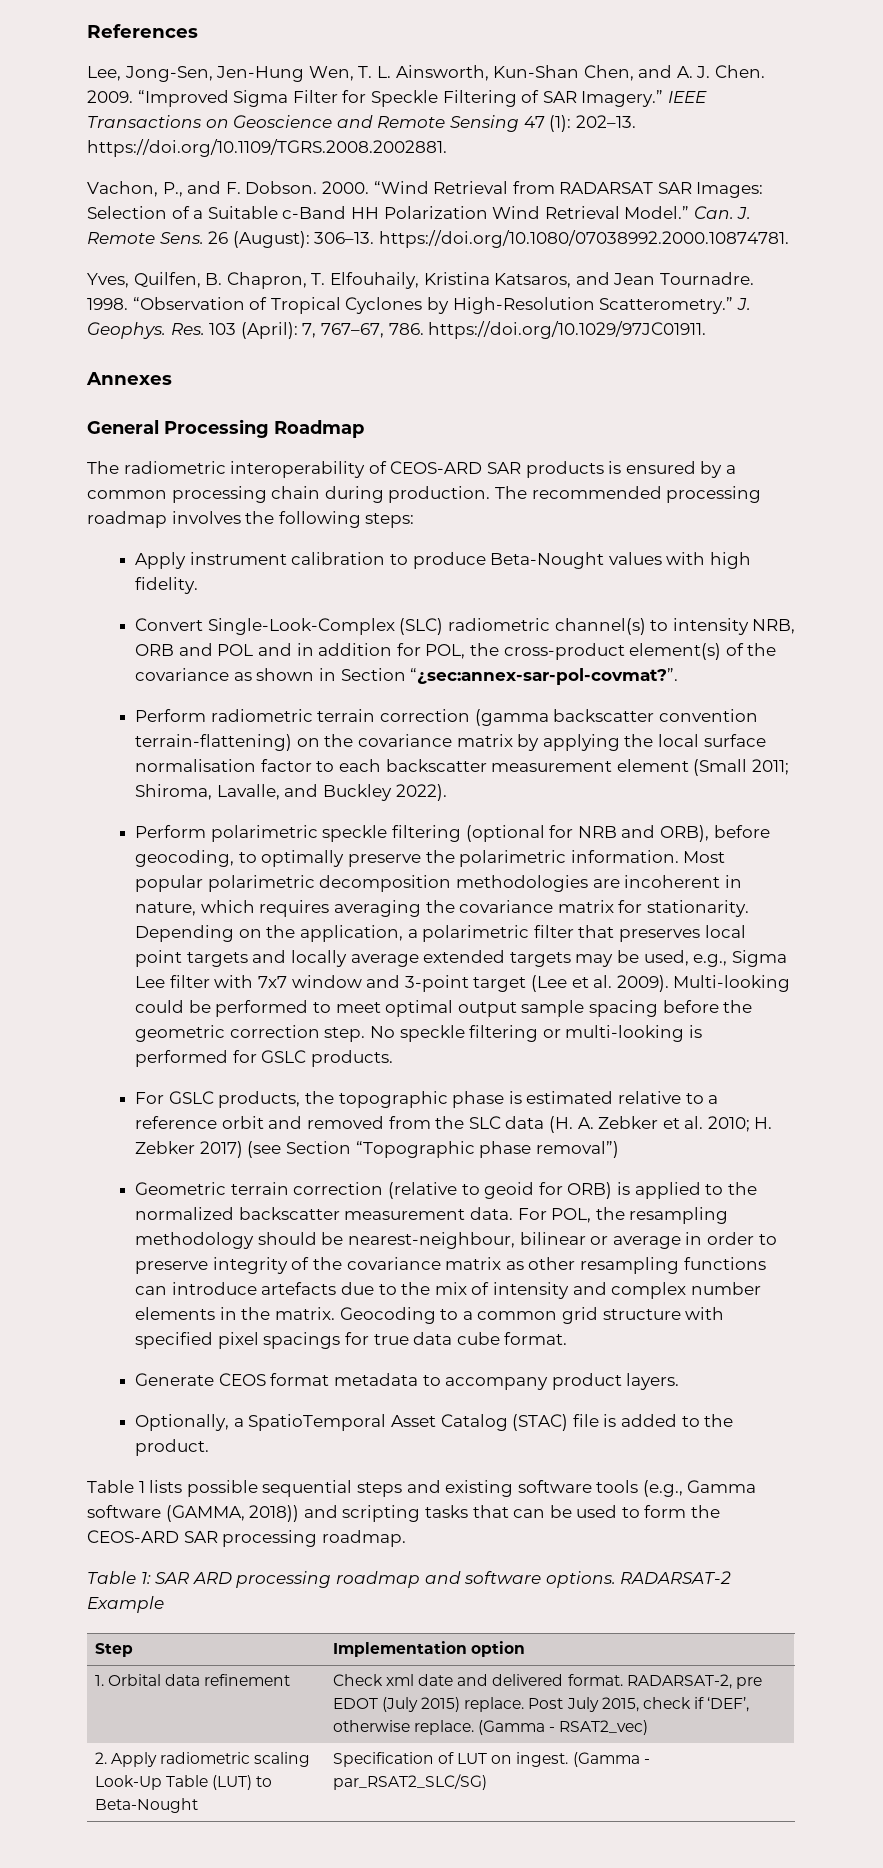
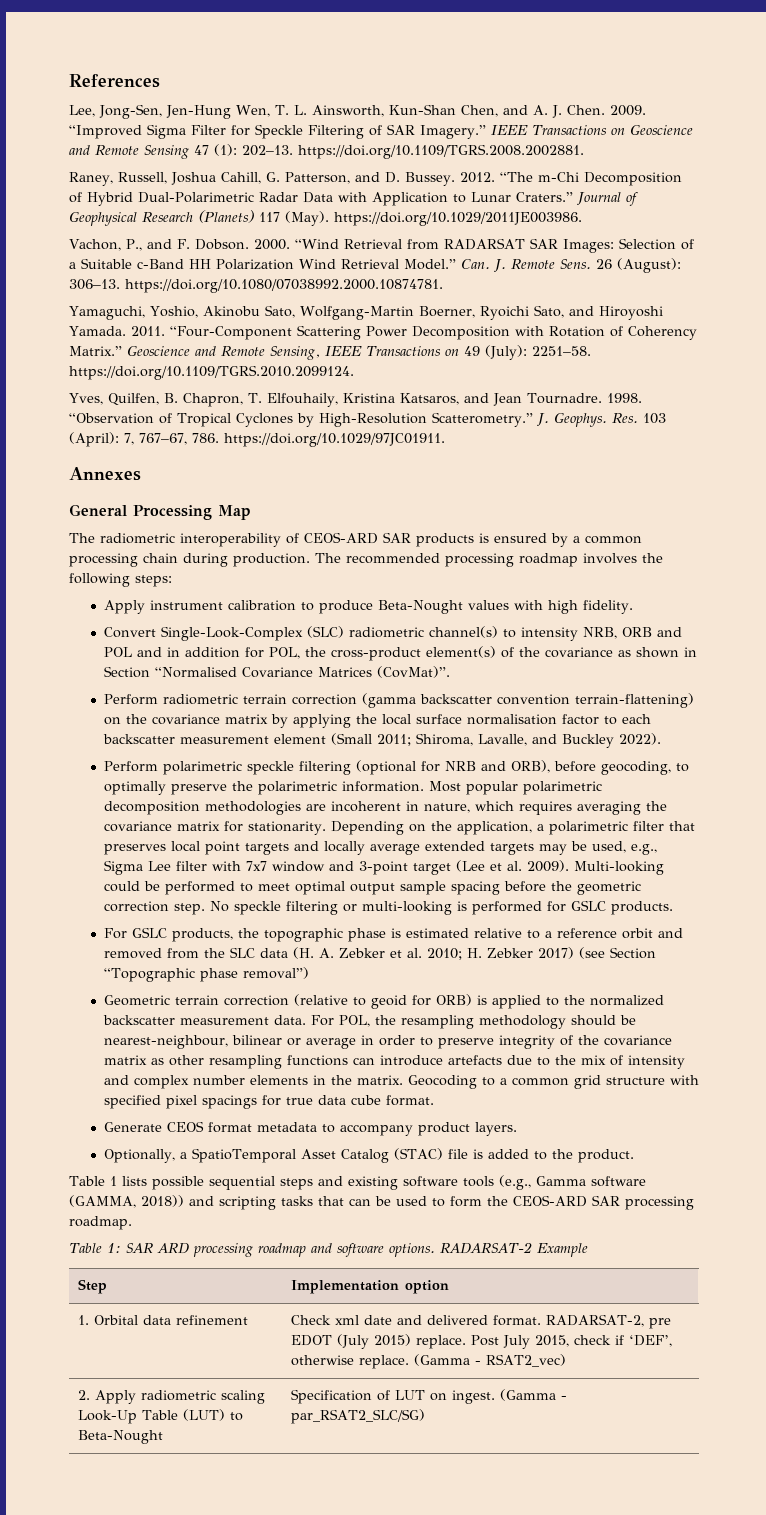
+ Raney, Russell, Joshua Cahill, G. Patterson, and D. Bussey. 2012. “The m-Chi Decomposition of Hybrid Dual-Polarimetric Radar Data with Application to Lunar Craters.” Journal of Geophysical Research (Planets) 117 (May). https://doi.org/10.1029/2011JE003986.
+ Yamaguchi, Yoshio, Akinobu Sato, Wolfgang-Martin Boerner, Ryoichi Sato, and Hiroyoshi Yamada. 2011. “Four-Component Scattering Power Decomposition with Rotation of Coherency Matrix.” Geoscience and Remote Sensing, IEEE Transactions on 49 (July): 2251–58. https://doi.org/10.1109/TGRS.2010.2099124.
- General Processing Roadmap
+ General Processing Map
- Convert Single-Look-Complex (SLC) radiometric channel(s) to intensity NRB, ORB and POL and in addition for POL, the cross-product element(s) of the covariance as shown in Section “¿sec:annex-sar-pol-covmat?”.
+ Convert Single-Look-Complex (SLC) radiometric channel(s) to intensity NRB, ORB and POL and in addition for POL, the cross-product element(s) of the covariance as shown in Section “Normalised Covariance Matrices (CovMat)”.

